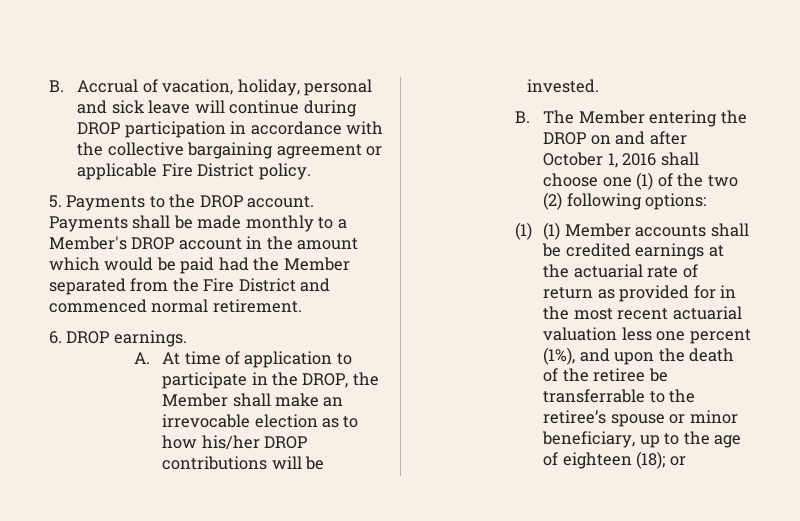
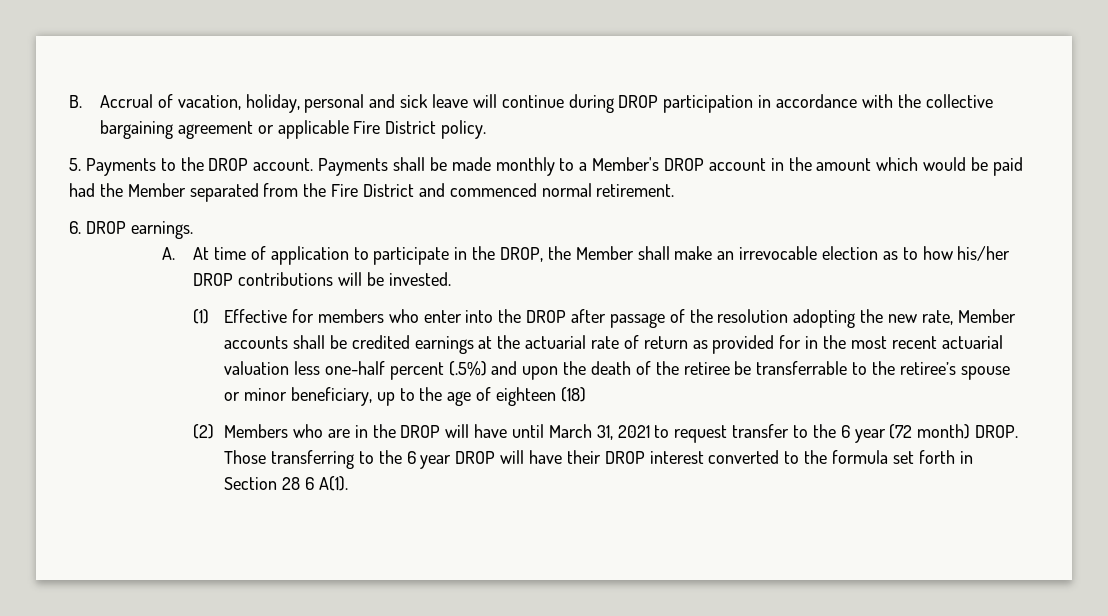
- B. The Member entering the DROP on and after October 1, 2016 shall choose one (1) of the two (2) following options:
- (1) (1) Member accounts shall be credited earnings at the actuarial rate of return as provided for in the most recent actuarial valuation less one percent (1%), and upon the death of the retiree be transferrable to the retiree’s spouse or minor beneficiary, up to the age of eighteen (18); or
+ (1) Effective for members who enter into the DROP after passage of the resolution adopting the new rate, Member accounts shall be credited earnings at the actuarial rate of return as provided for in the most recent actuarial valuation less one-half percent (.5%) and upon the death of the retiree be transferrable to the retiree’s spouse or minor beneficiary, up to the age of eighteen (18)
+ (2) Members who are in the DROP will have until March 31, 2021 to request transfer to the 6 year (72 month) DROP. Those transferring to the 6 year DROP will have their DROP interest converted to the formula set forth in Section 28 6 A(1).

